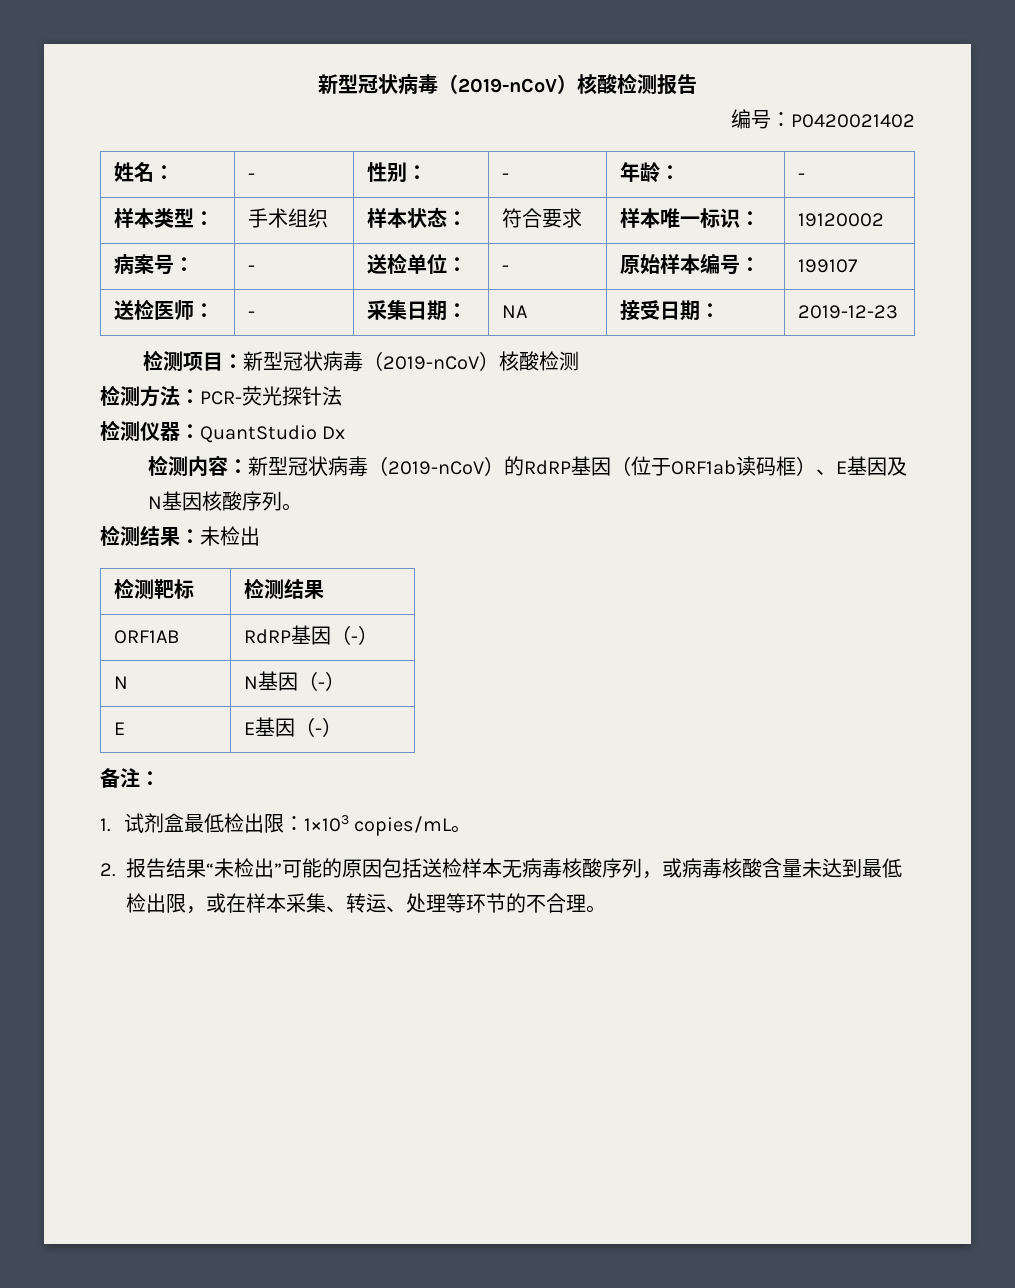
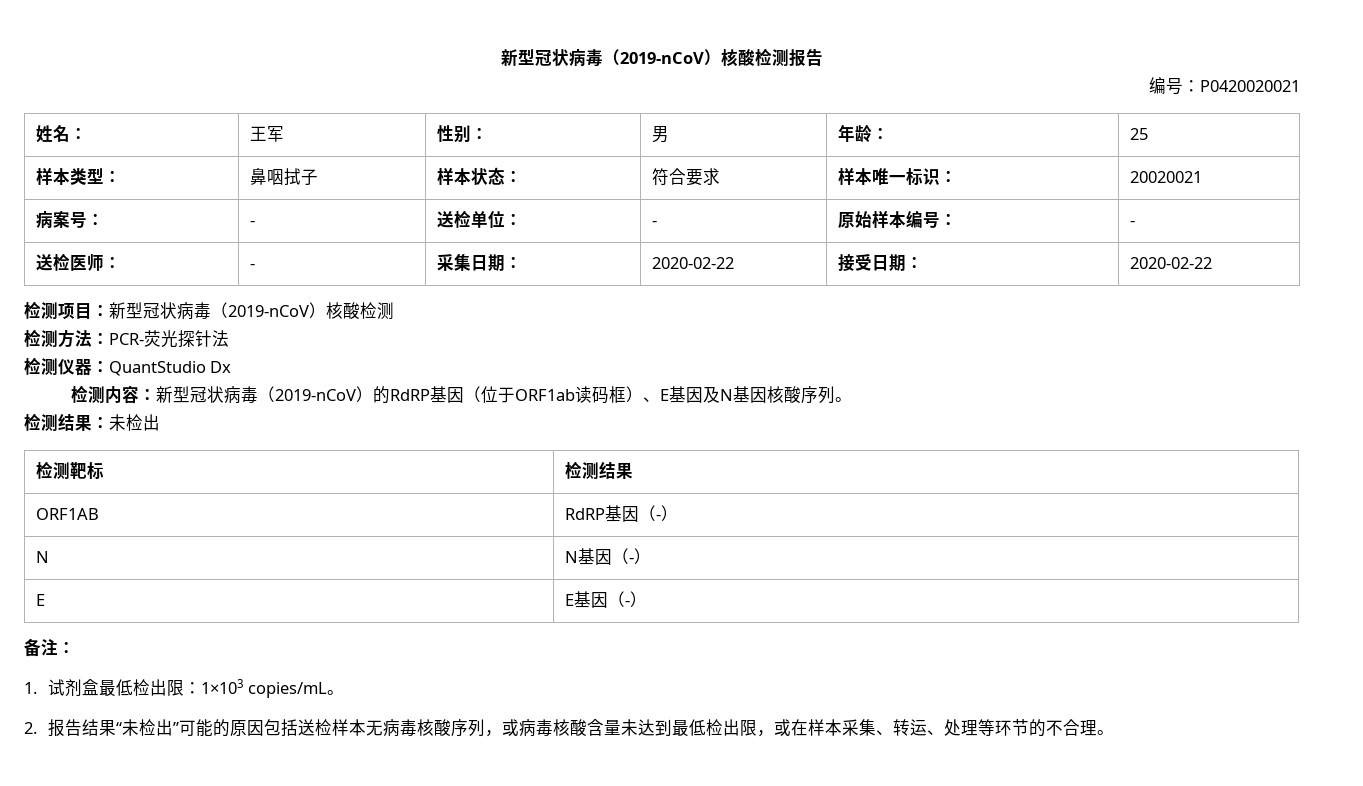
- 编号：P0420021402
+ 编号：P0420020021
- 姓名： | - | 性别： | - | 年龄： | -
+ 姓名： | 王军 | 性别： | 男 | 年龄： | 25
- 样本类型： | 手术组织 | 样本状态： | 符合要求 | 样本唯一标识： | 19120002
+ 样本类型： | 鼻咽拭子 | 样本状态： | 符合要求 | 样本唯一标识： | 20020021
- 病案号： | - | 送检单位： | - | 原始样本编号： | 199107
+ 病案号： | - | 送检单位： | - | 原始样本编号： | -
- 送检医师： | - | 采集日期： | NA | 接受日期： | 2019-12-23
+ 送检医师： | - | 采集日期： | 2020-02-22 | 接受日期： | 2020-02-22

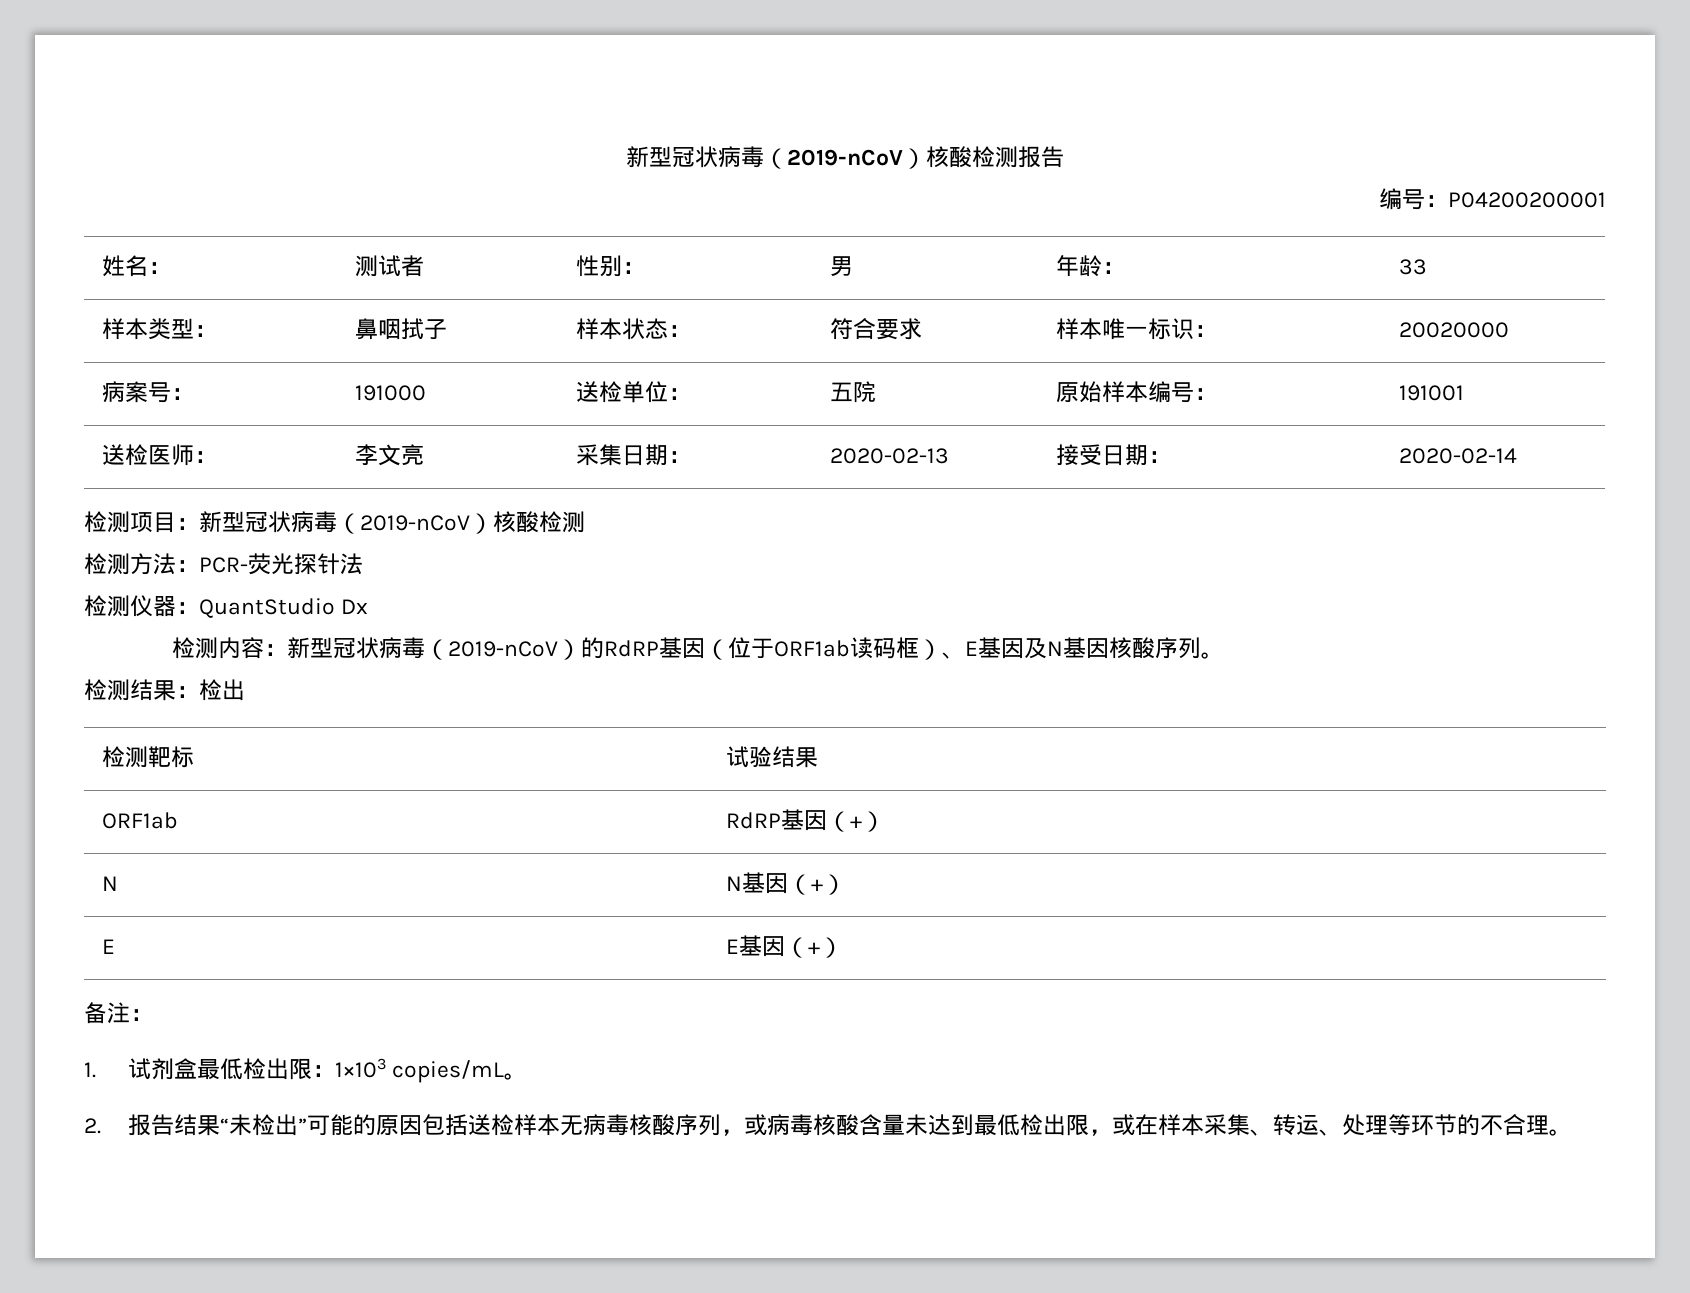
- 编号：P0420020021
+ 编号：P04200200001
- 姓名： | 王军 | 性别： | 男 | 年龄： | 25
+ 姓名： | 测试者 | 性别： | 男 | 年龄： | 33
- 样本类型： | 鼻咽拭子 | 样本状态： | 符合要求 | 样本唯一标识： | 20020021
+ 样本类型： | 鼻咽拭子 | 样本状态： | 符合要求 | 样本唯一标识： | 20020000
- 病案号： | - | 送检单位： | - | 原始样本编号： | -
+ 病案号： | 191000 | 送检单位： | 五院 | 原始样本编号： | 191001
- 送检医师： | - | 采集日期： | 2020-02-22 | 接受日期： | 2020-02-22
+ 送检医师： | 李文亮 | 采集日期： | 2020-02-13 | 接受日期： | 2020-02-14
- 检测结果：未检出
+ 检测结果：检出
- 检测靶标 | 检测结果
+ 检测靶标 | 试验结果
- ORF1AB | RdRP基因（-）
+ ORF1ab | RdRP基因（+）
- N | N基因（-）
+ N | N基因（+）
- E | E基因（-）
+ E | E基因（+）

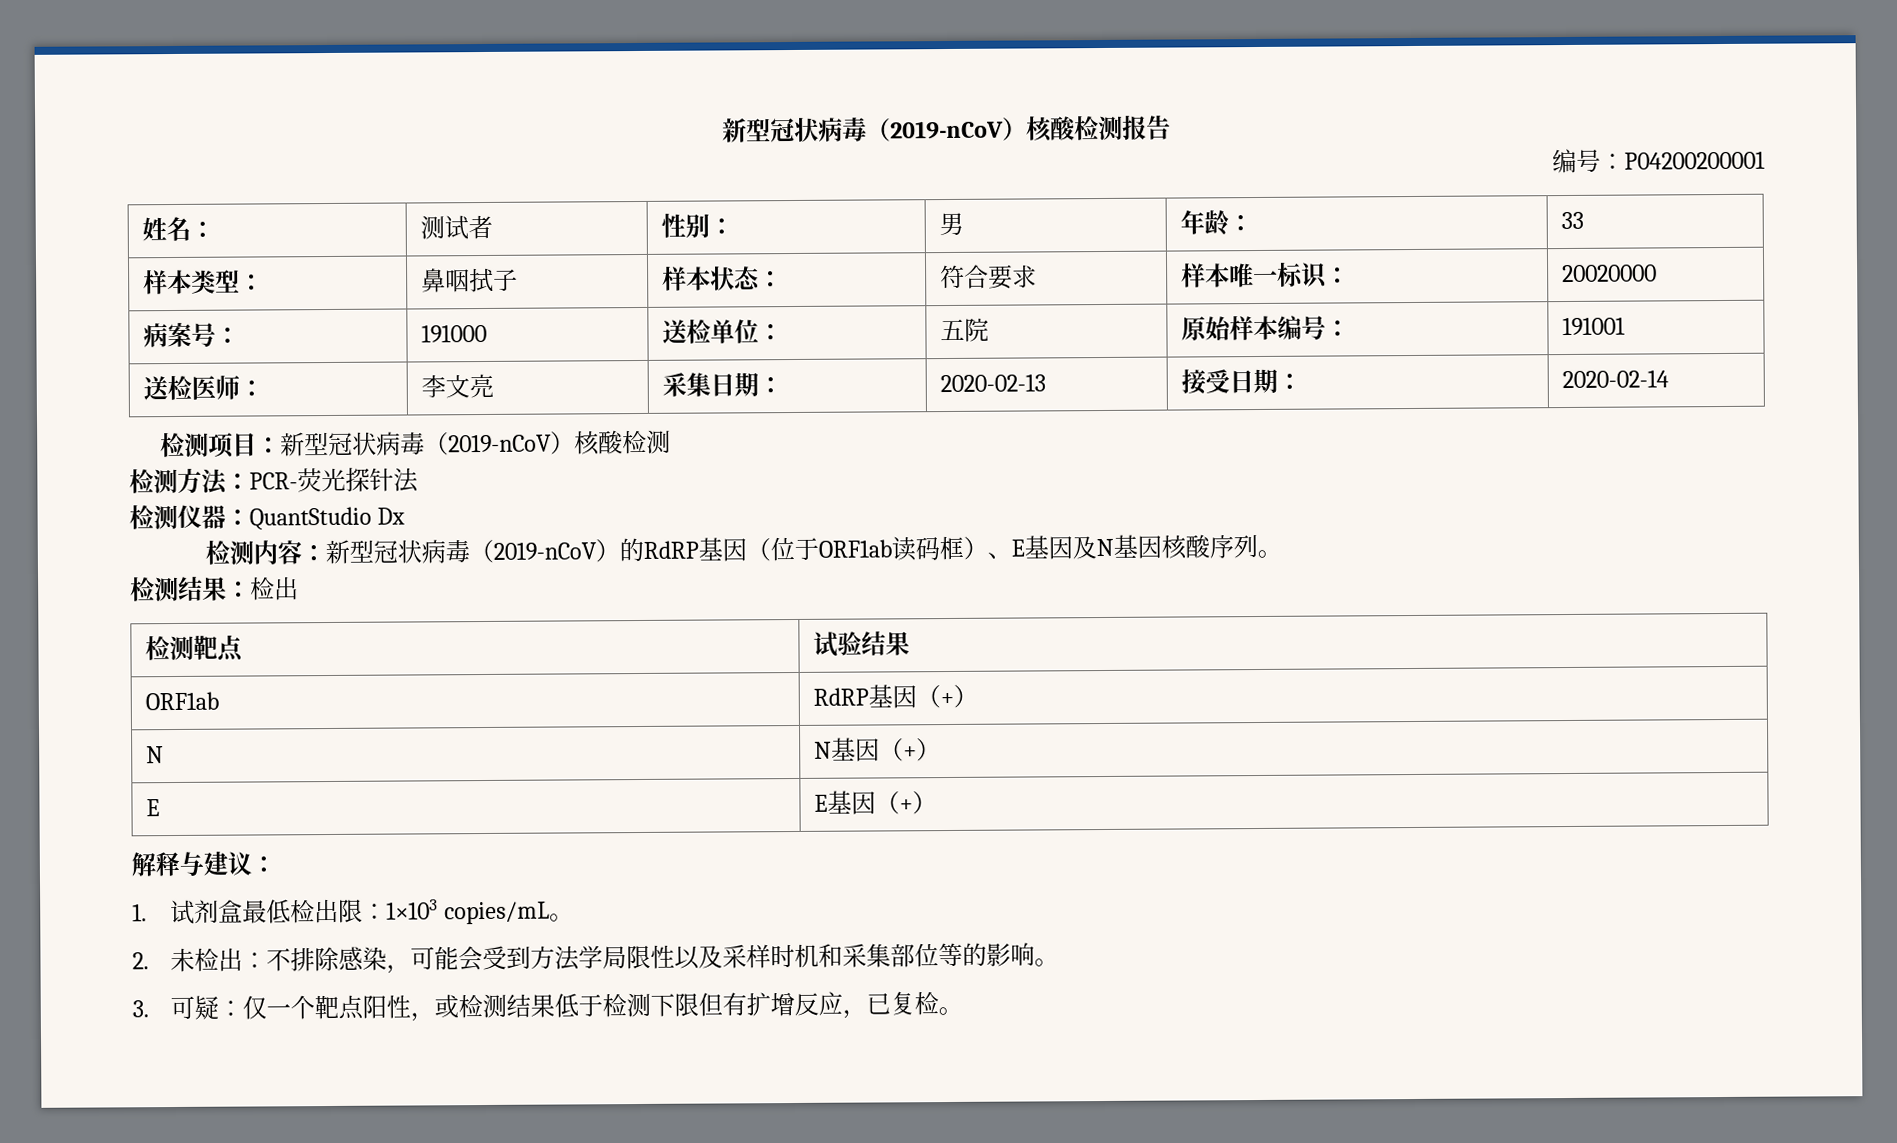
- 检测靶标 | 试验结果
+ 检测靶点 | 试验结果
- 备注：
+ 解释与建议：
- 2.报告结果“未检出”可能的原因包括送检样本无病毒核酸序列，或病毒核酸含量未达到最低检出限，或在样本采集、转运、处理等环节的不合理。
+ 2.未检出：不排除感染，可能会受到方法学局限性以及采样时机和采集部位等的影响。
+ 3.可疑：仅一个靶点阳性，或检测结果低于检测下限但有扩增反应，已复检。

